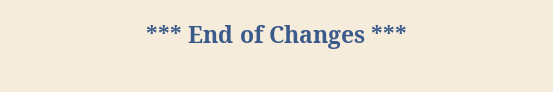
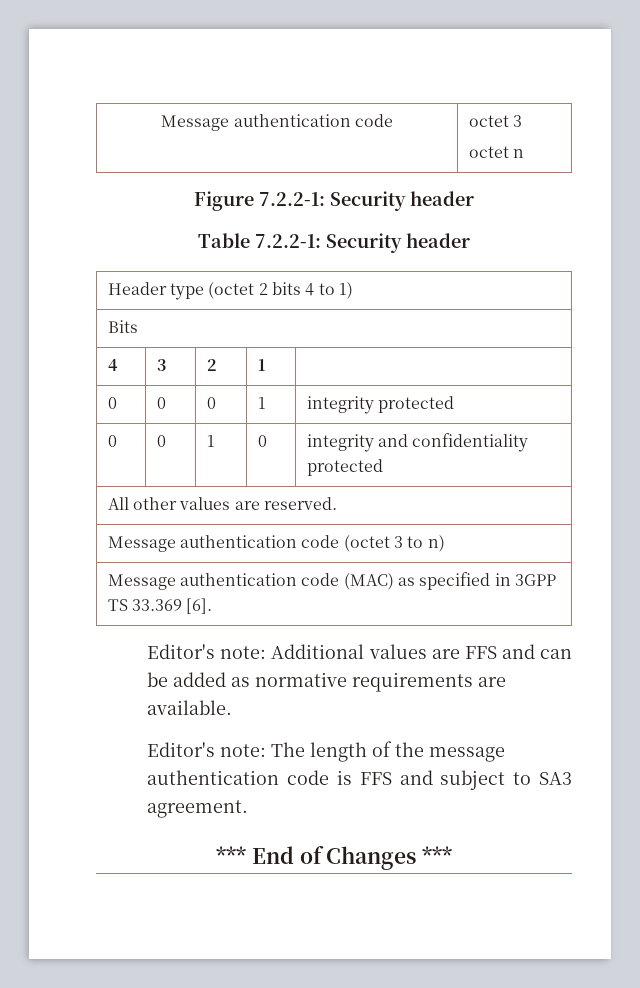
+ Message authentication code | octet 3
+ octet n
+ Figure 7.2.2-1: Security header
+ Table 7.2.2-1: Security header
+ Header type (octet 2 bits 4 to 1)
+ Bits
+ 4 | 3 | 2 | 1 |
+ 0 | 0 | 0 | 1 | integrity protected
+ 0 | 0 | 1 | 0 | integrity and confidentiality protected
+ All other values are reserved.
+ Message authentication code (octet 3 to n)
+ Message authentication code (MAC) as specified in 3GPP TS 33.369 [6].
+ Editor's note: Additional values are FFS and can be added as normative requirements are available.
+ Editor's note: The length of the message authentication code is FFS and subject to SA3 agreement.

